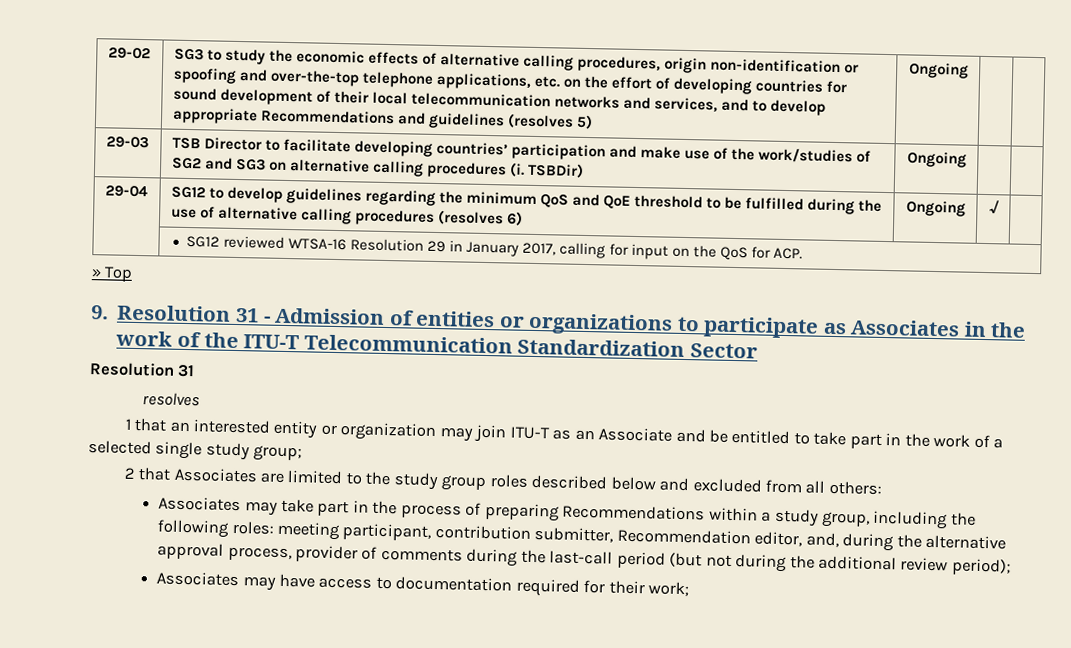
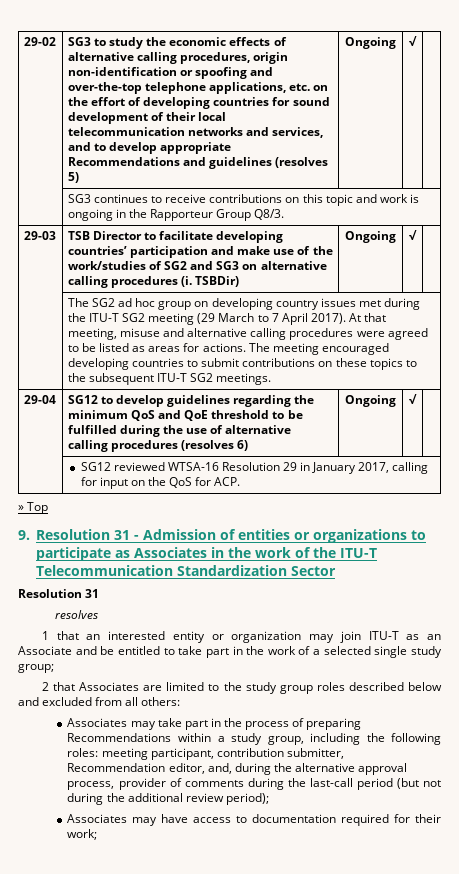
- SG3 to study the economic effects of alternative calling procedures, origin non-identification or spoofing and over-the-top telephone applications, etc. on the effort of developing countries for sound development of their local telecommunication networks and services, and to develop appropriate Recommendations and guidelines (resolves 5) | Ongoing
+ SG3 to study the economic effects of alternative calling procedures, origin non-identification or spoofing and over-the-top telephone applications, etc. on the effort of developing countries for sound development of their local telecommunication networks and services, and to develop appropriate Recommendations and guidelines (resolves 5) | Ongoing | √ |
+ | SG3 continues to receive contributions on this topic and work is ongoing in the Rapporteur Group Q8/3.
- 29-03 | TSB Director to facilitate developing countries’ participation and make use of the work/studies of SG2 and SG3 on alternative calling procedures (i. TSBDir) | Ongoing | |
+ 29-03 | TSB Director to facilitate developing countries’ participation and make use of the work/studies of SG2 and SG3 on alternative calling procedures (i. TSBDir) | Ongoing | √ |
+ | The SG2 ad hoc group on developing country issues met during the ITU-T SG2 meeting (29 March to 7 April 2017). At that meeting, misuse and alternative calling procedures were agreed to be listed as areas for actions. The meeting encouraged developing countries to submit contributions on these topics to the subsequent ITU-T SG2 meetings.

